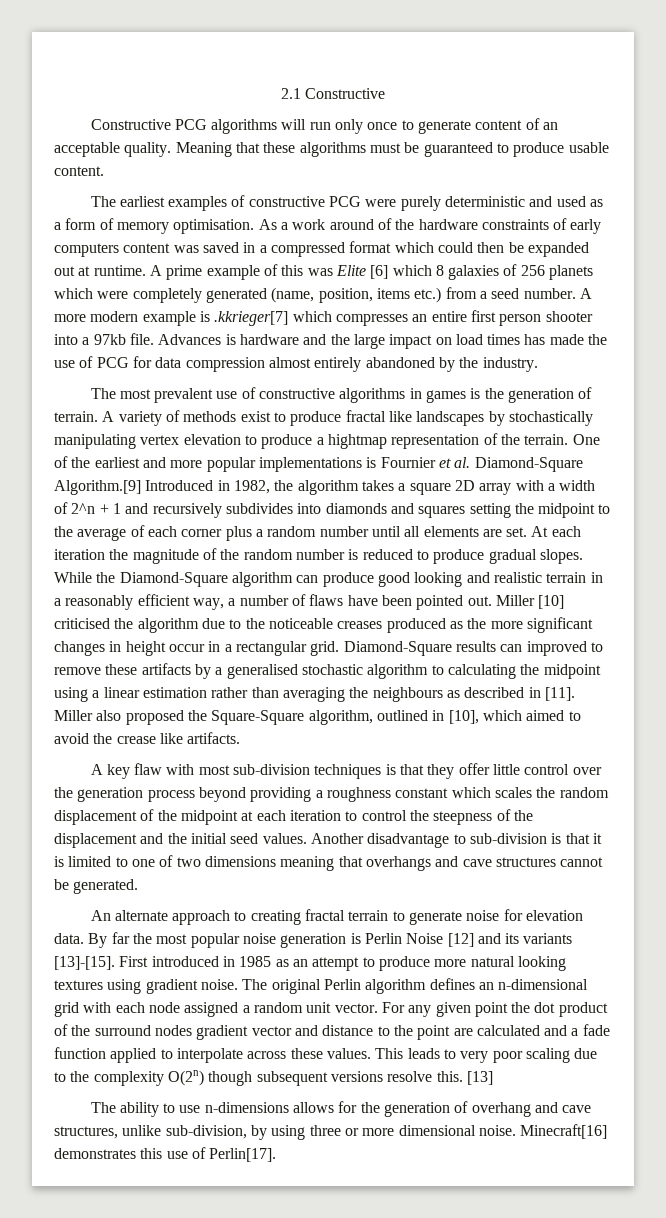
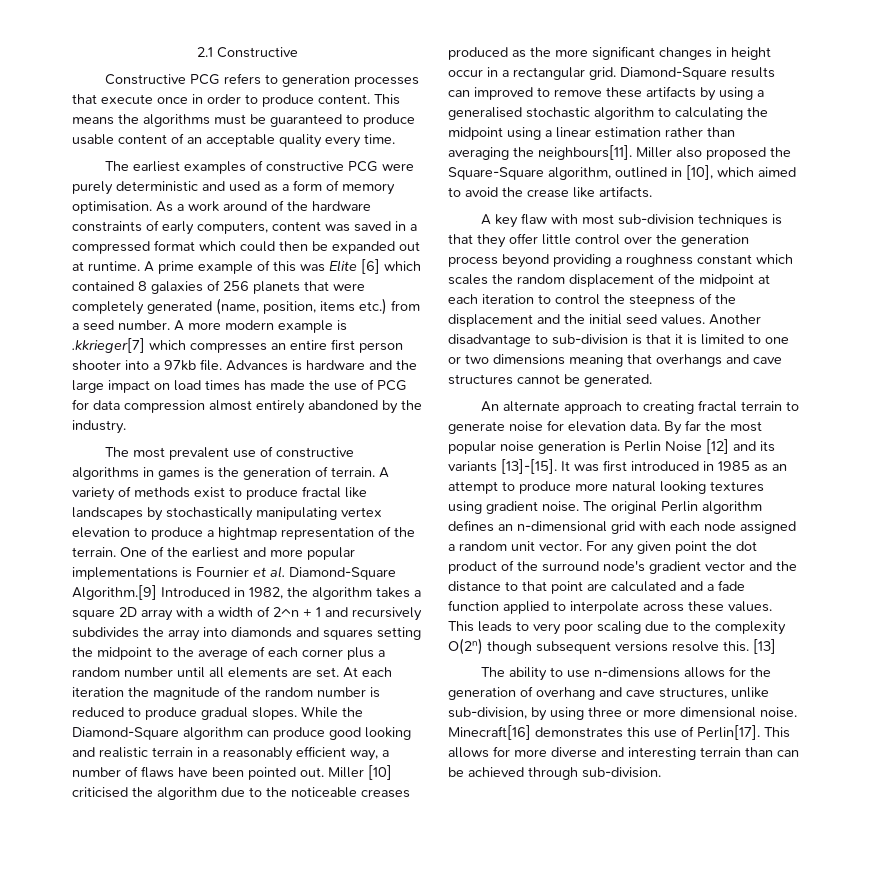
- Constructive PCG algorithms will run only once to generate content of an acceptable quality. Meaning that these algorithms must be guaranteed to produce usable content.
+ Constructive PCG refers to generation processes that execute once in order to produce content. This means the algorithms must be guaranteed to produce usable content of an acceptable quality every time.
- As a work around of the hardware constraints of early computers content was saved in a compressed format which could then be expanded out at runtime.
+ As a work around of the hardware constraints of early computers, content was saved in a compressed format which could then be expanded out at runtime.
- A prime example of this was Elite [6] which 8 galaxies of 256 planets which were completely generated (name, position, items etc.) from a seed number.
+ A prime example of this was Elite [6] which contained 8 galaxies of 256 planets that were completely generated (name, position, items etc.) from a seed number.
- One of the earliest and more popular implementations is Fournier et al. Diamond-Square Algorithm.[9] Introduced in 1982, the algorithm takes a square 2D array with a width of 2^n + 1 and recursively subdivides into diamonds and squares setting the midpoint to the average of each corner plus a random number until all elements are set.
+ One of the earliest and more popular implementations is Fournier et al. Diamond-Square Algorithm.[9] Introduced in 1982, the algorithm takes a square 2D array with a width of 2^n + 1 and recursively subdivides the array into diamonds and squares setting the midpoint to the average of each corner plus a random number until all elements are set.
- Diamond-Square results can improved to remove these artifacts by a generalised stochastic algorithm to calculating the midpoint using a linear estimation rather than averaging the neighbours as described in [11].
+ Diamond-Square results can improved to remove these artifacts by using a generalised stochastic algorithm to calculating the midpoint using a linear estimation rather than averaging the neighbours[11].
- Another disadvantage to sub-division is that it is limited to one of two dimensions meaning that overhangs and cave structures cannot be generated.
+ Another disadvantage to sub-division is that it is limited to one or two dimensions meaning that overhangs and cave structures cannot be generated.
- First introduced in 1985 as an attempt to produce more natural looking textures using gradient noise.
+ It was first introduced in 1985 as an attempt to produce more natural looking textures using gradient noise.
- For any given point the dot product of the surround nodes gradient vector and distance to the point are calculated and a fade function applied to interpolate across these values.
+ For any given point the dot product of the surround node's gradient vector and the distance to that point are calculated and a fade function applied to interpolate across these values.
+ This allows for more diverse and interesting terrain than can be achieved through sub-division.

